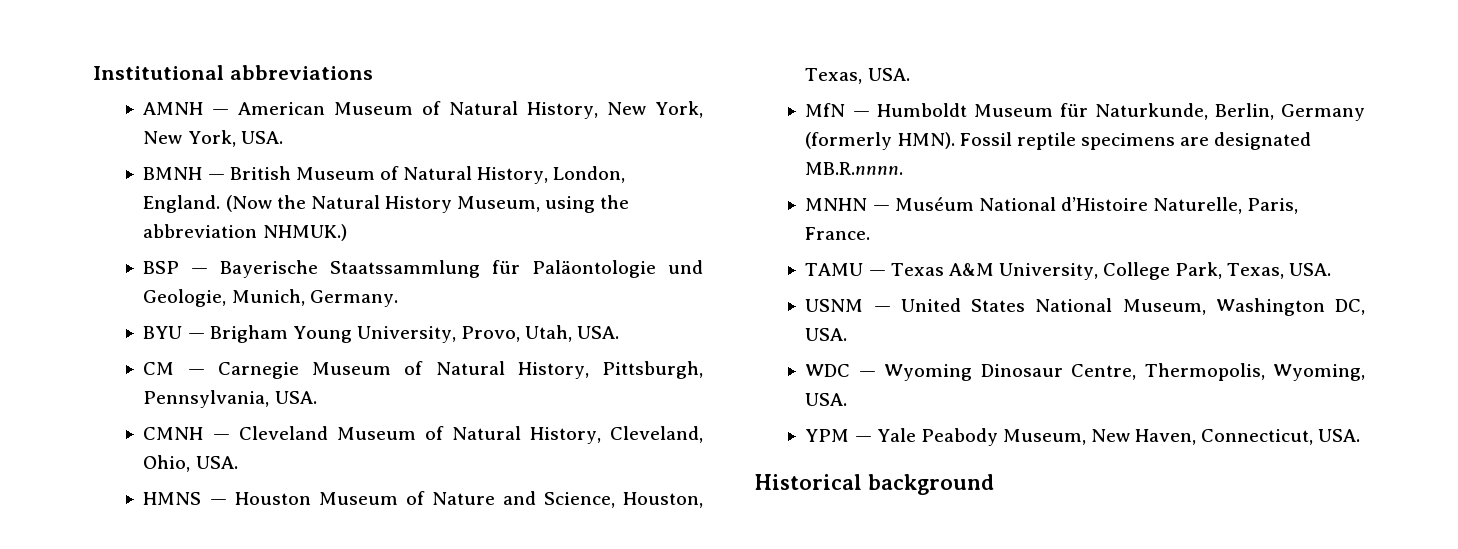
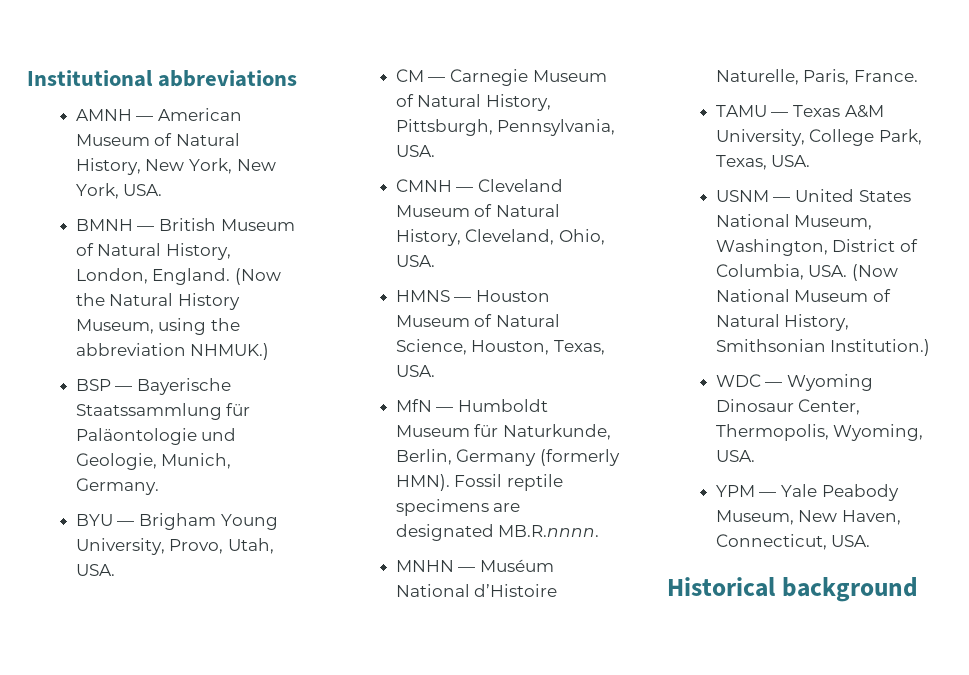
- HMNS — Houston Museum of Nature and Science, Houston, Texas, USA.
+ HMNS — Houston Museum of Natural Science, Houston, Texas, USA.
- USNM — United States National Museum, Washington DC, USA.
+ USNM — United States National Museum, Washington, District of Columbia, USA. (Now National Museum of Natural History, Smithsonian Institution.)
- WDC — Wyoming Dinosaur Centre, Thermopolis, Wyoming, USA.
+ WDC — Wyoming Dinosaur Center, Thermopolis, Wyoming, USA.

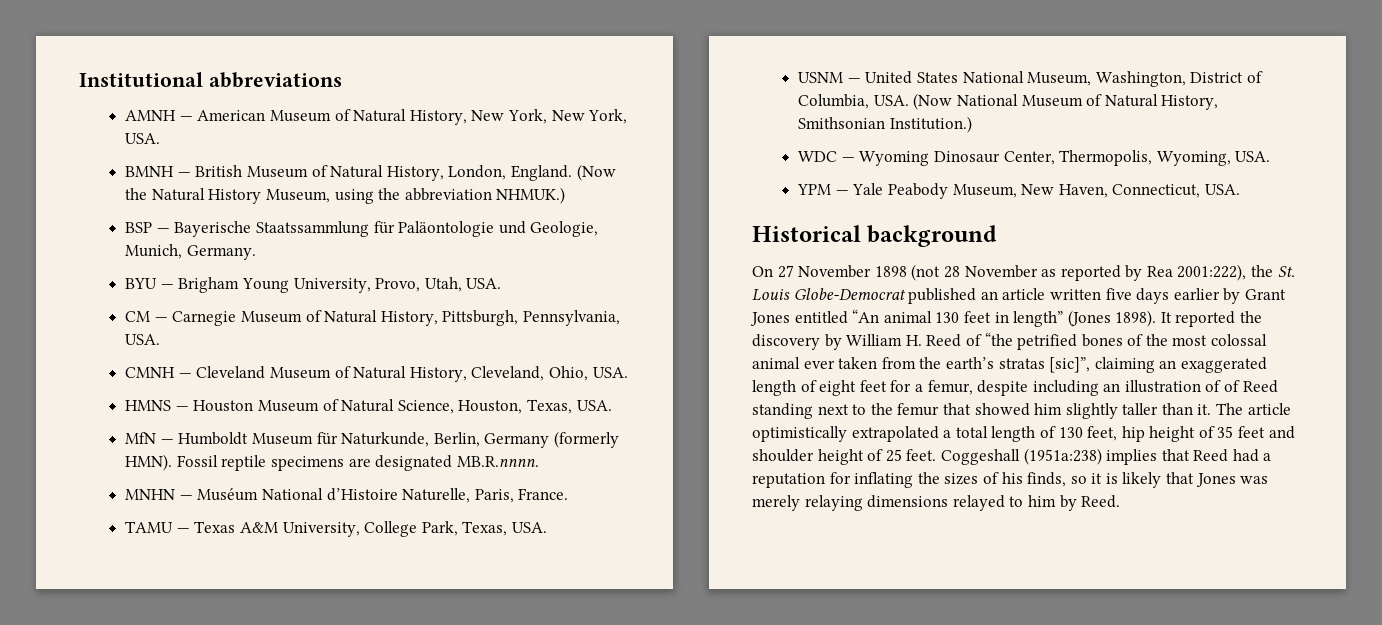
+ On 27 November 1898 (not 28 November as reported by Rea 2001:222), the St. Louis Globe-Democrat published an article written five days earlier by Grant Jones entitled “An animal 130 feet in length” (Jones 1898). It reported the discovery by William H. Reed of “the petrified bones of the most colossal animal ever taken from the earth’s stratas [sic]”, claiming an exaggerated length of eight feet for a femur, despite including an illustration of of Reed standing next to the femur that showed him slightly taller than it. The article optimistically extrapolated a total length of 130 feet, hip height of 35 feet and shoulder height of 25 feet. Coggeshall (1951a:238) implies that Reed had a reputation for inflating the sizes of his finds, so it is likely that Jones was merely relaying dimensions relayed to him by Reed.

